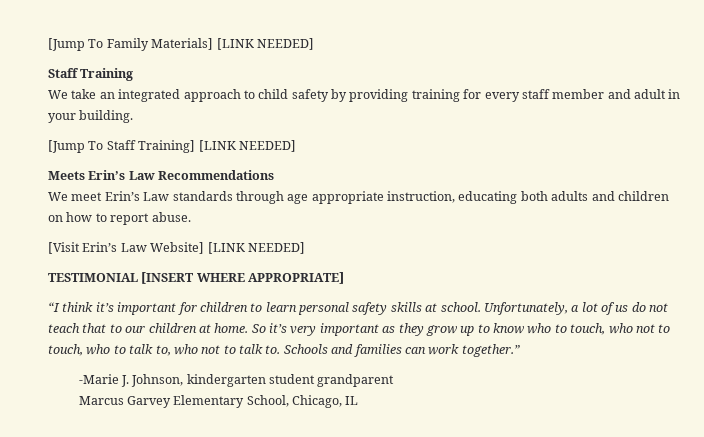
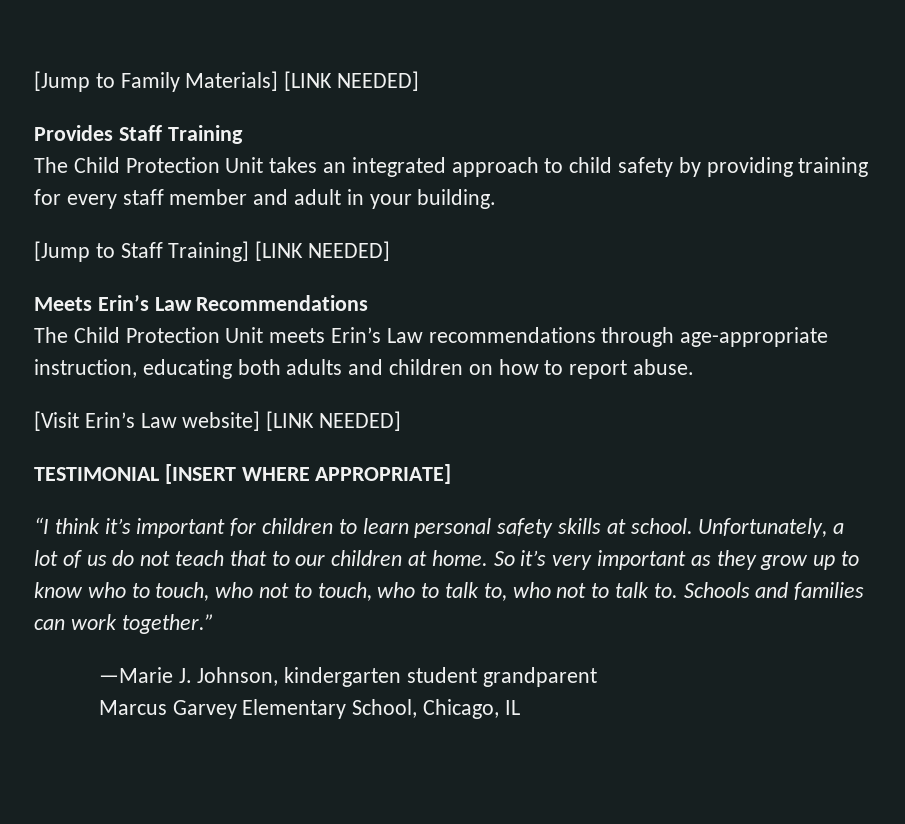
- [Jump To Family Materials] [LINK NEEDED]
+ [Jump to Family Materials] [LINK NEEDED]
- Staff Training
+ Provides Staff Training
- We take an integrated approach to child safety by providing training for every staff member and adult in your building.
+ The Child Protection Unit takes an integrated approach to child safety by providing training for every staff member and adult in your building.
- [Jump To Staff Training] [LINK NEEDED]
+ [Jump to Staff Training] [LINK NEEDED]
- We meet Erin’s Law standards through age appropriate instruction, educating both adults and children on how to report abuse.
+ The Child Protection Unit meets Erin’s Law recommendations through age-appropriate instruction, educating both adults and children on how to report abuse.
- [Visit Erin’s Law Website] [LINK NEEDED]
+ [Visit Erin’s Law website] [LINK NEEDED]
- -Marie J. Johnson, kindergarten student grandparent
+ —Marie J. Johnson, kindergarten student grandparent

